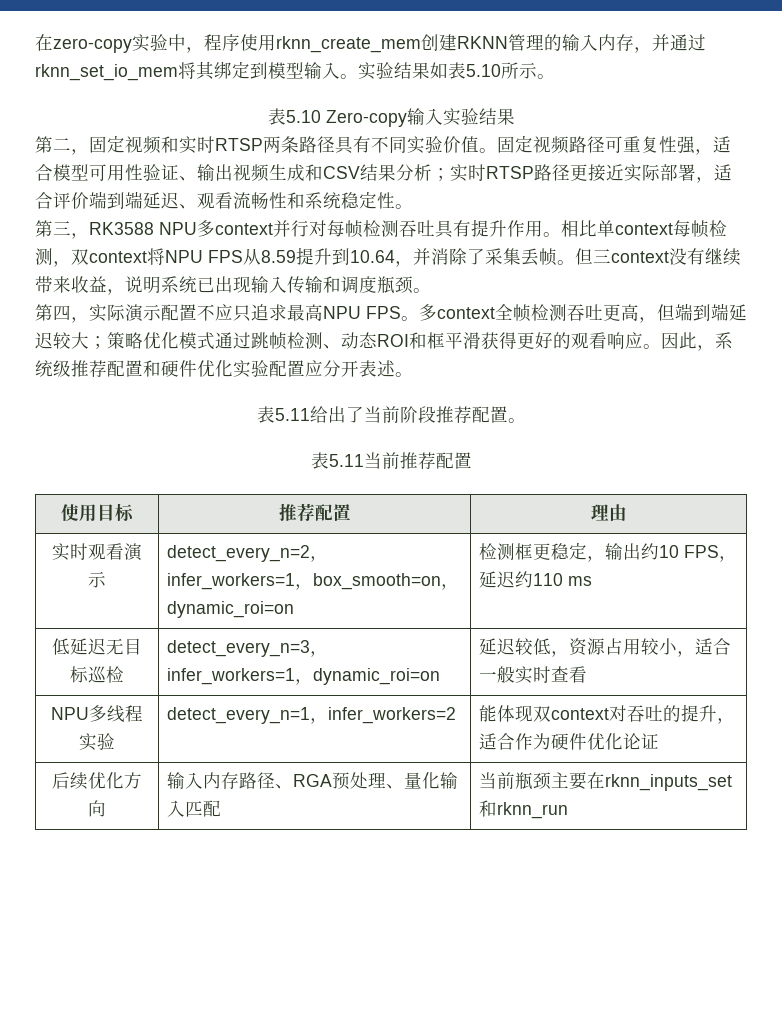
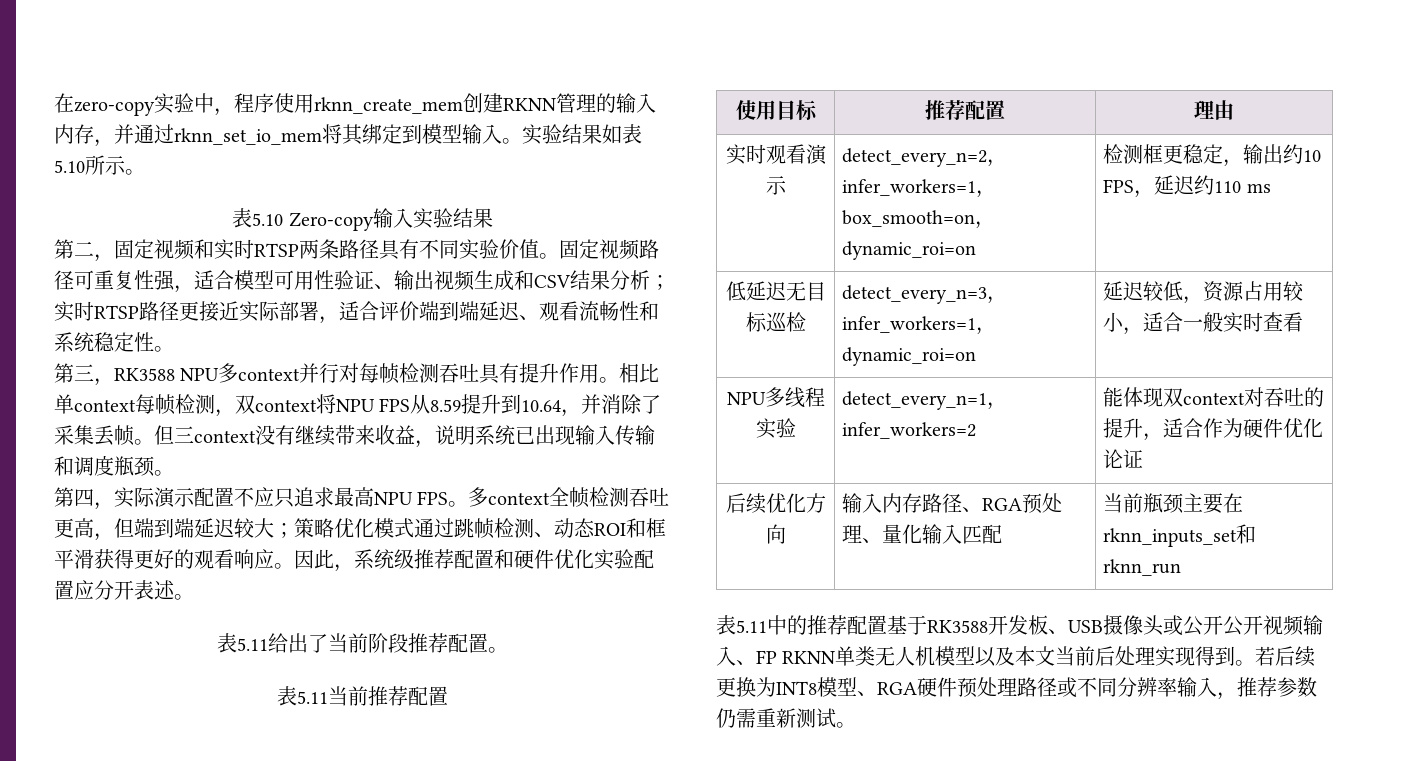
+ 表5.11中的推荐配置基于RK3588开发板、USB摄像头或公开公开视频输入、FP RKNN单类无人机模型以及本文当前后处理实现得到。若后续更换为INT8模型、RGA硬件预处理路径或不同分辨率输入，推荐参数仍需重新测试。

